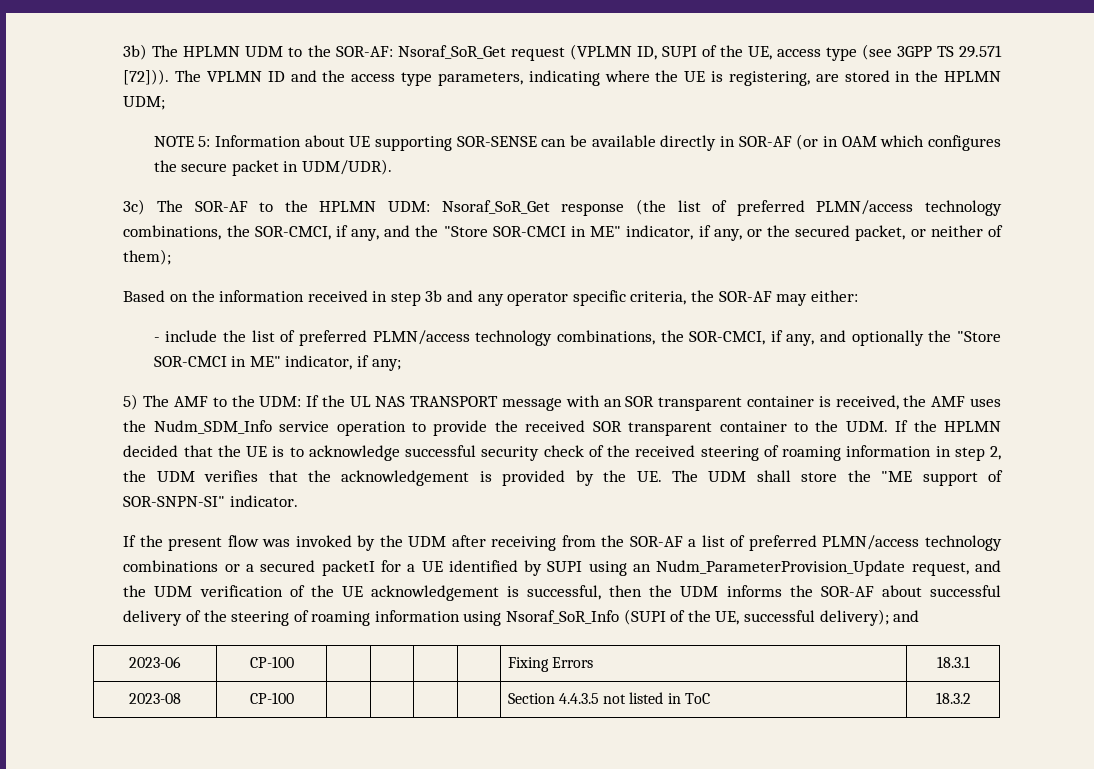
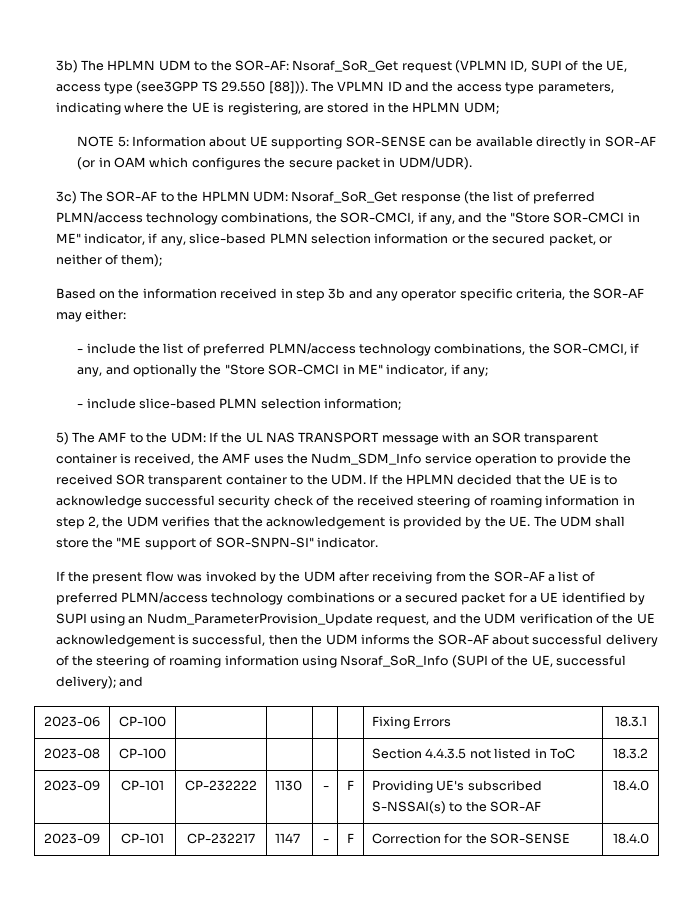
- 3b) The HPLMN UDM to the SOR-AF: Nsoraf_SoR_Get request (VPLMN ID, SUPI of the UE, access type (see 3GPP TS 29.571 [72])).
+ 3b) The HPLMN UDM to the SOR-AF: Nsoraf_SoR_Get request (VPLMN ID, SUPI of the UE, access type (see3GPP TS 29.550 [88])).
- 3c) The SOR-AF to the HPLMN UDM: Nsoraf_SoR_Get response (the list of preferred PLMN/access technology combinations, the SOR-CMCI, if any, and the "Store SOR-CMCI in ME" indicator, if any, or the secured packet, or neither of them);
+ 3c) The SOR-AF to the HPLMN UDM: Nsoraf_SoR_Get response (the list of preferred PLMN/access technology combinations, the SOR-CMCI, if any, and the "Store SOR-CMCI in ME" indicator, if any, slice-based PLMN selection information or the secured packet, or neither of them);
+ - include slice-based PLMN selection information;
- If the present flow was invoked by the UDM after receiving from the SOR-AF a list of preferred PLMN/access technology combinations or a secured packetI for a UE identified by SUPI using an Nudm_ParameterProvision_Update request, and the UDM verification of the UE acknowledgement is successful, then the UDM informs the SOR-AF about successful delivery of the steering of roaming information using Nsoraf_SoR_Info (SUPI of the UE, successful delivery);
+ If the present flow was invoked by the UDM after receiving from the SOR-AF a list of preferred PLMN/access technology combinations or a secured packet for a UE identified by SUPI using an Nudm_ParameterProvision_Update request, and the UDM verification of the UE acknowledgement is successful, then the UDM informs the SOR-AF about successful delivery of the steering of roaming information using Nsoraf_SoR_Info (SUPI of the UE, successful delivery);
+ 2023-09 | CP-101 | CP-232222 | 1130 | - | F | Providing UE's subscribed S-NSSAI(s) to the SOR-AF | 18.4.0
+ 2023-09 | CP-101 | CP-232217 | 1147 | - | F | Correction for the SOR-SENSE | 18.4.0

